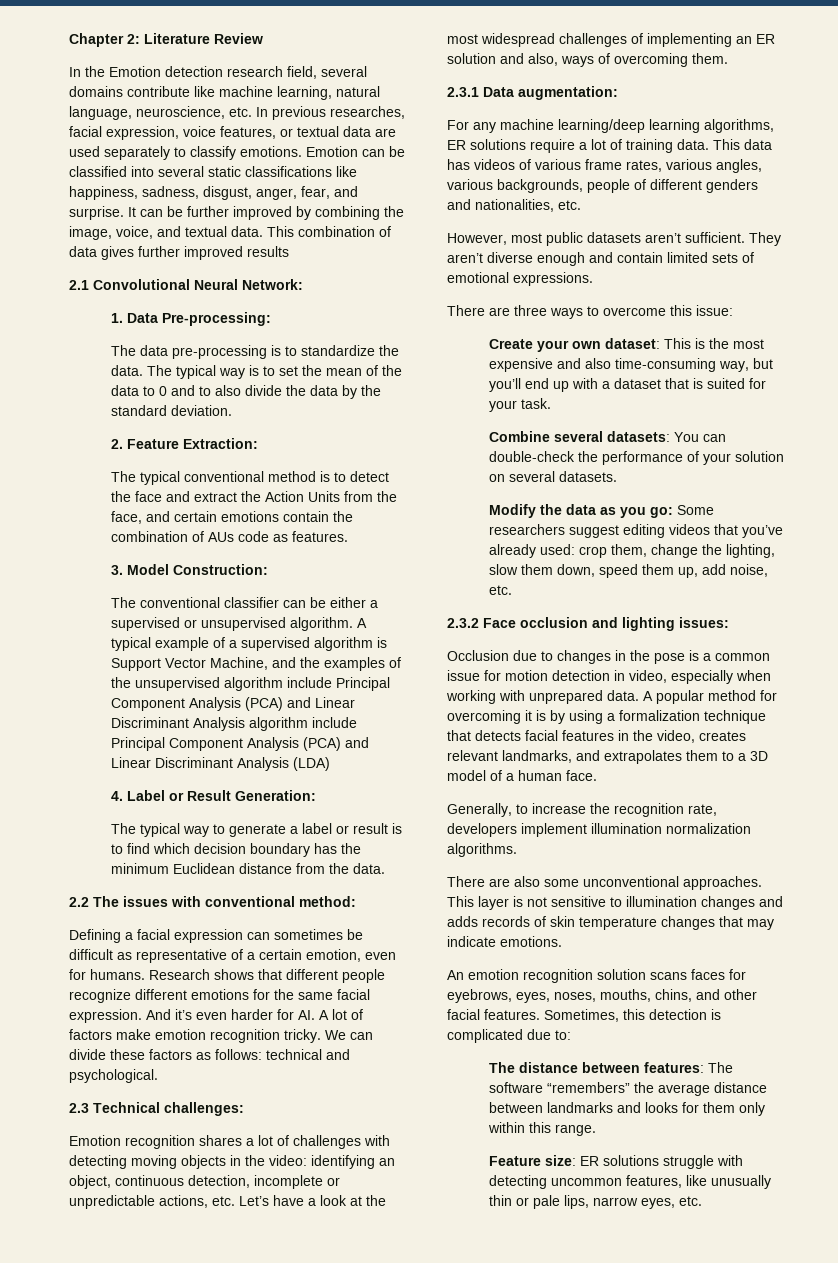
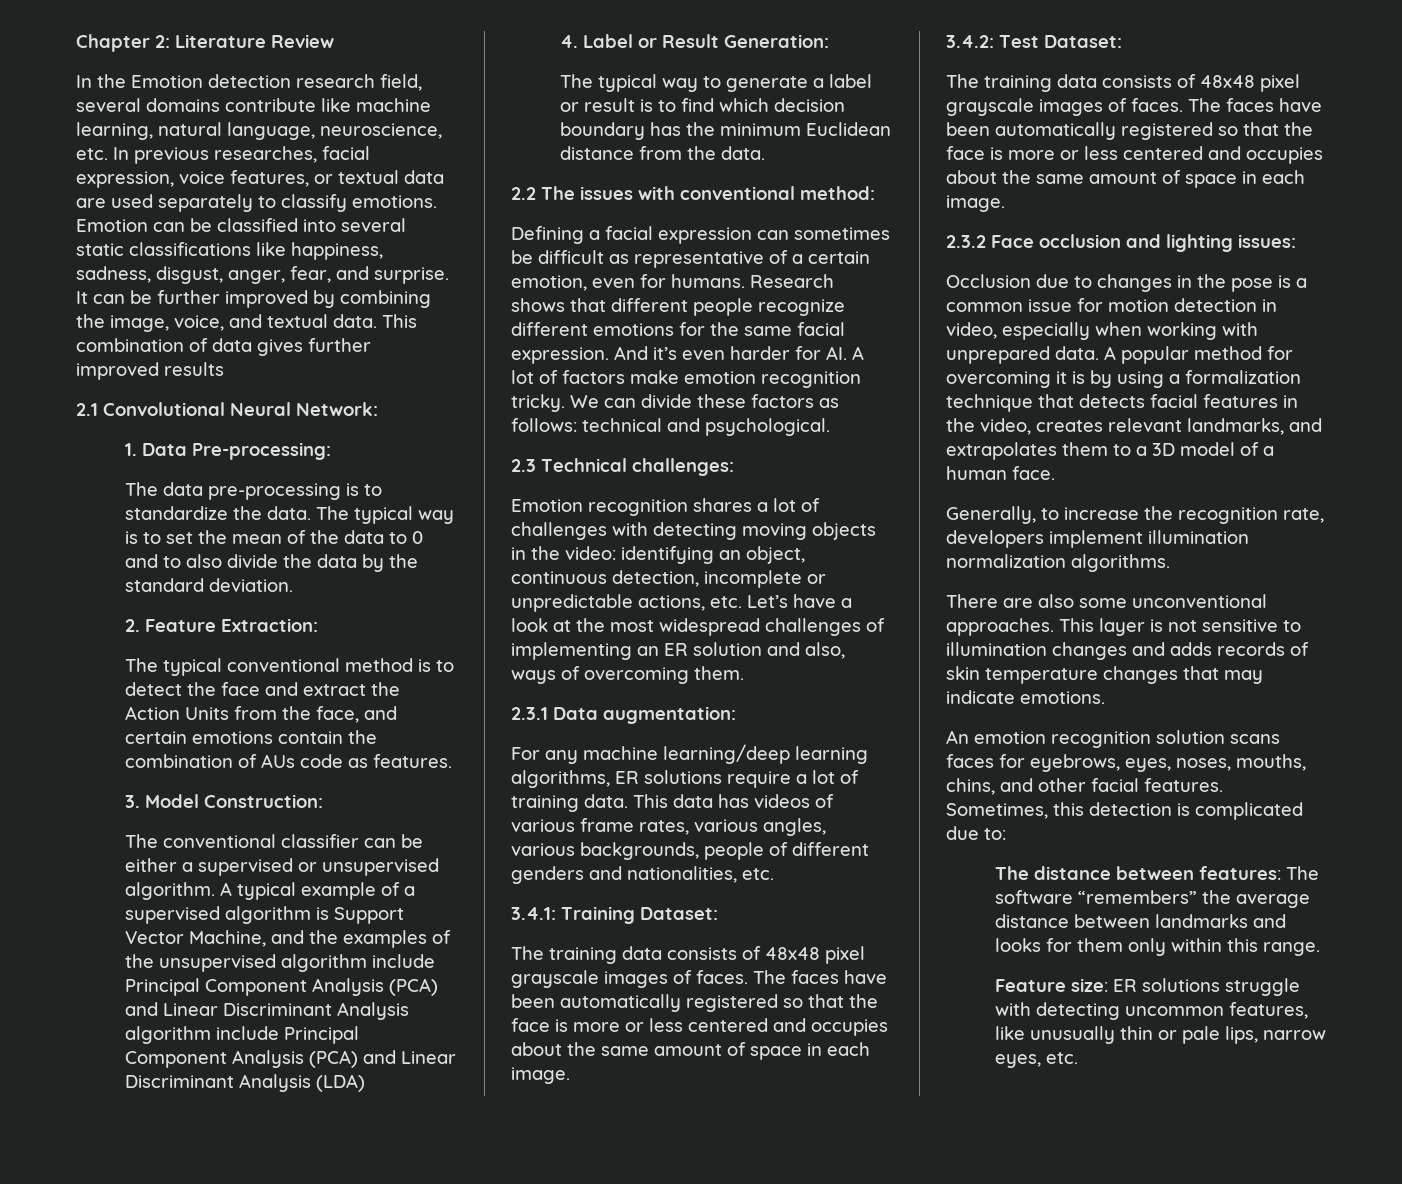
- However, most public datasets aren’t sufficient. They aren’t diverse enough and contain limited sets of emotional expressions.
- There are three ways to overcome this issue:
- Create your own dataset: This is the most expensive and also time-consuming way, but you’ll end up with a dataset that is suited for your task.
- Combine several datasets: You can double-check the performance of your solution on several datasets.
- Modify the data as you go: Some researchers suggest editing videos that you’ve already used: crop them, change the lighting, slow them down, speed them up, add noise, etc.
+ 3.4.1: Training Dataset:
+ The training data consists of 48x48 pixel grayscale images of faces. The faces have been automatically registered so that the face is more or less centered and occupies about the same amount of space in each image.
+ 3.4.2: Test Dataset:
+ The training data consists of 48x48 pixel grayscale images of faces. The faces have been automatically registered so that the face is more or less centered and occupies about the same amount of space in each image.

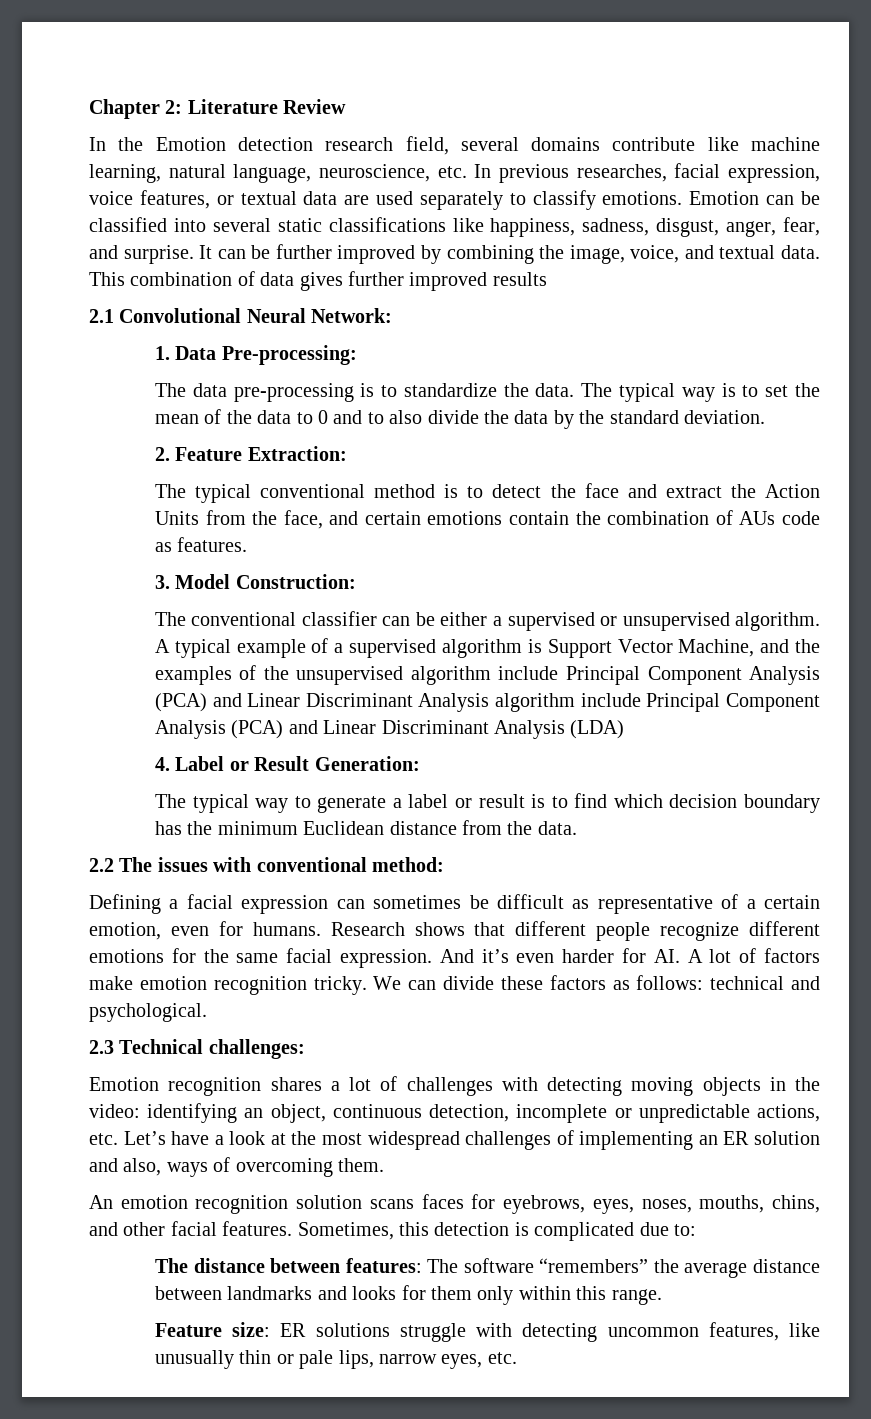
- 2.3.1 Data augmentation:
- For any machine learning/deep learning algorithms, ER solutions require a lot of training data. This data has videos of various frame rates, various angles, various backgrounds, people of different genders and nationalities, etc.
- 3.4.1: Training Dataset:
- The training data consists of 48x48 pixel grayscale images of faces. The faces have been automatically registered so that the face is more or less centered and occupies about the same amount of space in each image.
- 3.4.2: Test Dataset:
- The training data consists of 48x48 pixel grayscale images of faces. The faces have been automatically registered so that the face is more or less centered and occupies about the same amount of space in each image.
- 2.3.2 Face occlusion and lighting issues:
- Occlusion due to changes in the pose is a common issue for motion detection in video, especially when working with unprepared data. A popular method for overcoming it is by using a formalization technique that detects facial features in the video, creates relevant landmarks, and extrapolates them to a 3D model of a human face.
- Generally, to increase the recognition rate, developers implement illumination normalization algorithms.
- There are also some unconventional approaches. This layer is not sensitive to illumination changes and adds records of skin temperature changes that may indicate emotions.

